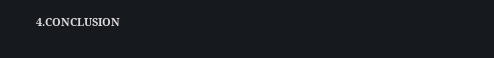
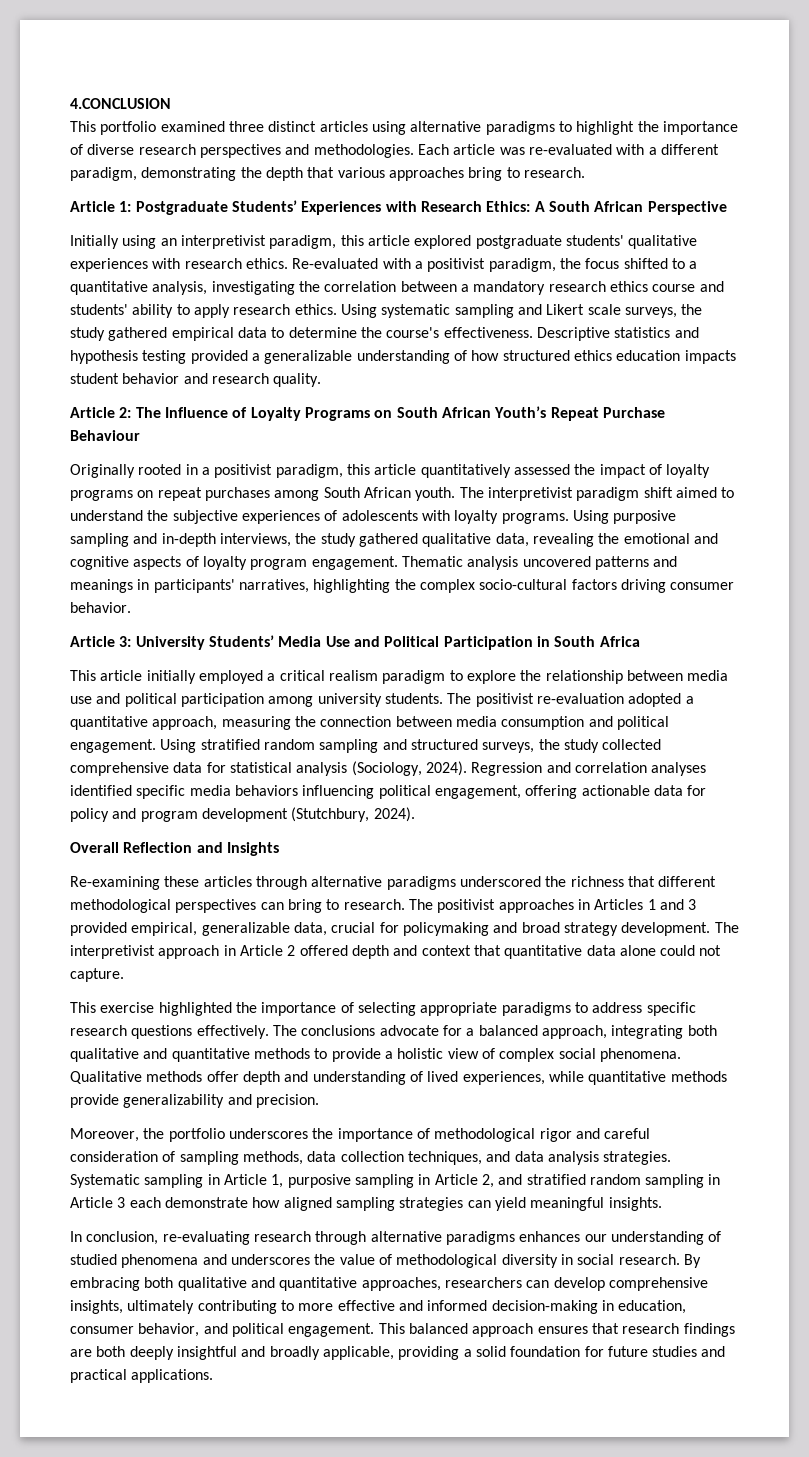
+ This portfolio examined three distinct articles using alternative paradigms to highlight the importance of diverse research perspectives and methodologies. Each article was re-evaluated with a different paradigm, demonstrating the depth that various approaches bring to research.
+ Article 1: Postgraduate Students’ Experiences with Research Ethics: A South African Perspective
+ Initially using an interpretivist paradigm, this article explored postgraduate students' qualitative experiences with research ethics. Re-evaluated with a positivist paradigm, the focus shifted to a quantitative analysis, investigating the correlation between a mandatory research ethics course and students' ability to apply research ethics. Using systematic sampling and Likert scale surveys, the study gathered empirical data to determine the course's effectiveness. Descriptive statistics and hypothesis testing provided a generalizable understanding of how structured ethics education impacts student behavior and research quality.
+ Article 2: The Influence of Loyalty Programs on South African Youth’s Repeat Purchase Behaviour
+ Originally rooted in a positivist paradigm, this article quantitatively assessed the impact of loyalty programs on repeat purchases among South African youth. The interpretivist paradigm shift aimed to understand the subjective experiences of adolescents with loyalty programs. Using purposive sampling and in-depth interviews, the study gathered qualitative data, revealing the emotional and cognitive aspects of loyalty program engagement. Thematic analysis uncovered patterns and meanings in participants' narratives, highlighting the complex socio-cultural factors driving consumer behavior.
+ Article 3: University Students’ Media Use and Political Participation in South Africa
+ This article initially employed a critical realism paradigm to explore the relationship between media use and political participation among university students. The positivist re-evaluation adopted a quantitative approach, measuring the connection between media consumption and political engagement. Using stratified random sampling and structured surveys, the study collected comprehensive data for statistical analysis (Sociology, 2024). Regression and correlation analyses identified specific media behaviors influencing political engagement, offering actionable data for policy and program development (Stutchbury, 2024).
+ Overall Reflection and Insights
+ Re-examining these articles through alternative paradigms underscored the richness that different methodological perspectives can bring to research. The positivist approaches in Articles 1 and 3 provided empirical, generalizable data, crucial for policymaking and broad strategy development. The interpretivist approach in Article 2 offered depth and context that quantitative data alone could not capture.
+ This exercise highlighted the importance of selecting appropriate paradigms to address specific research questions effectively. The conclusions advocate for a balanced approach, integrating both qualitative and quantitative methods to provide a holistic view of complex social phenomena. Qualitative methods offer depth and understanding of lived experiences, while quantitative methods provide generalizability and precision.
+ Moreover, the portfolio underscores the importance of methodological rigor and careful consideration of sampling methods, data collection techniques, and data analysis strategies. Systematic sampling in Article 1, purposive sampling in Article 2, and stratified random sampling in Article 3 each demonstrate how aligned sampling strategies can yield meaningful insights.
+ In conclusion, re-evaluating research through alternative paradigms enhances our understanding of studied phenomena and underscores the value of methodological diversity in social research. By embracing both qualitative and quantitative approaches, researchers can develop comprehensive insights, ultimately contributing to more effective and informed decision-making in education, consumer behavior, and political engagement. This balanced approach ensures that research findings are both deeply insightful and broadly applicable, providing a solid foundation for future studies and practical applications.

